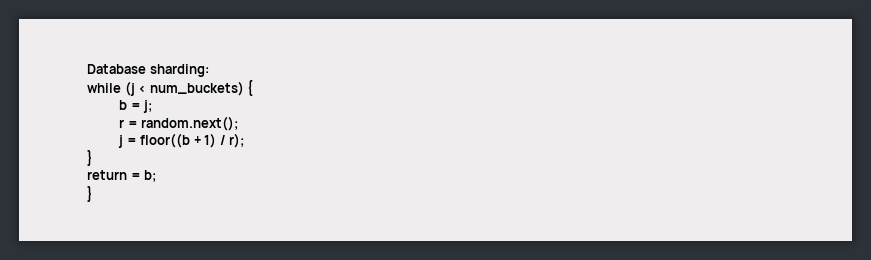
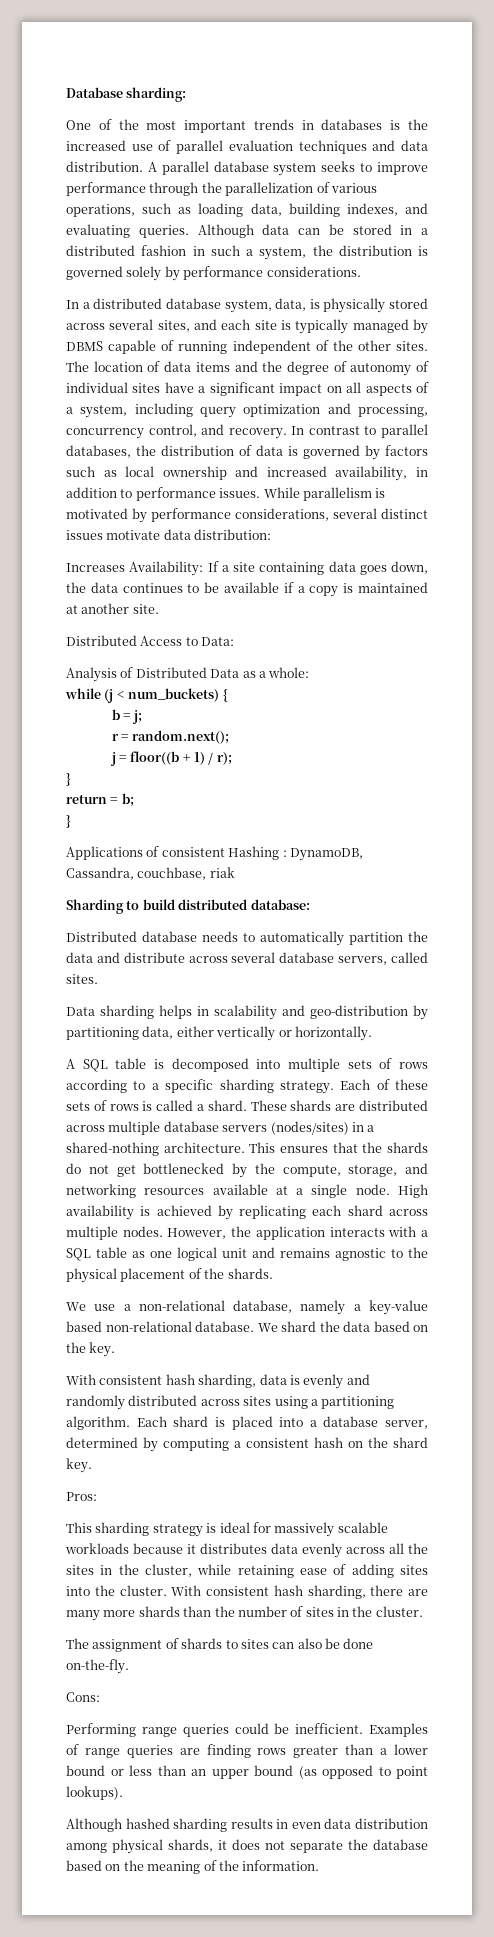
+ One of the most important trends in databases is the increased use of parallel evaluation techniques and data distribution. A parallel database system seeks to improve performance through the parallelization of various operations, such as loading data, building indexes, and evaluating queries. Although data can be stored in a distributed fashion in such a system, the distribution is governed solely by performance considerations.
+ In a distributed database system, data, is physically stored across several sites, and each site is typically managed by DBMS capable of running independent of the other sites. The location of data items and the degree of autonomy of individual sites have a significant impact on all aspects of a system, including query optimization and processing, concurrency control, and recovery. In contrast to parallel databases, the distribution of data is governed by factors such as local ownership and increased availability, in addition to performance issues. While parallelism is motivated by performance considerations, several distinct issues motivate data distribution:
+ Increases Availability: If a site containing data goes down, the data continues to be available if a copy is maintained at another site.
+ Distributed Access to Data:
+ Analysis of Distributed Data as a whole:
+ Applications of consistent Hashing : DynamoDB, Cassandra, couchbase, riak
+ Sharding to build distributed database:
+ Distributed database needs to automatically partition the data and distribute across several database servers, called sites.
+ Data sharding helps in scalability and geo-distribution by partitioning data, either vertically or horizontally.
+ A SQL table is decomposed into multiple sets of rows according to a specific sharding strategy. Each of these sets of rows is called a shard. These shards are distributed across multiple database servers (nodes/sites) in a shared-nothing architecture. This ensures that the shards do not get bottlenecked by the compute, storage, and networking resources available at a single node. High availability is achieved by replicating each shard across multiple nodes. However, the application interacts with a SQL table as one logical unit and remains agnostic to the physical placement of the shards.
+ We use a non-relational database, namely a key-value based non-relational database. We shard the data based on the key.
+ With consistent hash sharding, data is evenly and randomly distributed across sites using a partitioning algorithm. Each shard is placed into a database server, determined by computing a consistent hash on the shard key.
+ Pros:
+ This sharding strategy is ideal for massively scalable workloads because it distributes data evenly across all the sites in the cluster, while retaining ease of adding sites into the cluster. With consistent hash sharding, there are many more shards than the number of sites in the cluster.
+ The assignment of shards to sites can also be done on-the-fly.
+ Cons:
+ Performing range queries could be inefficient. Examples of range queries are finding rows greater than a lower bound or less than an upper bound (as opposed to point lookups).
+ Although hashed sharding results in even data distribution among physical shards, it does not separate the database based on the meaning of the information.

